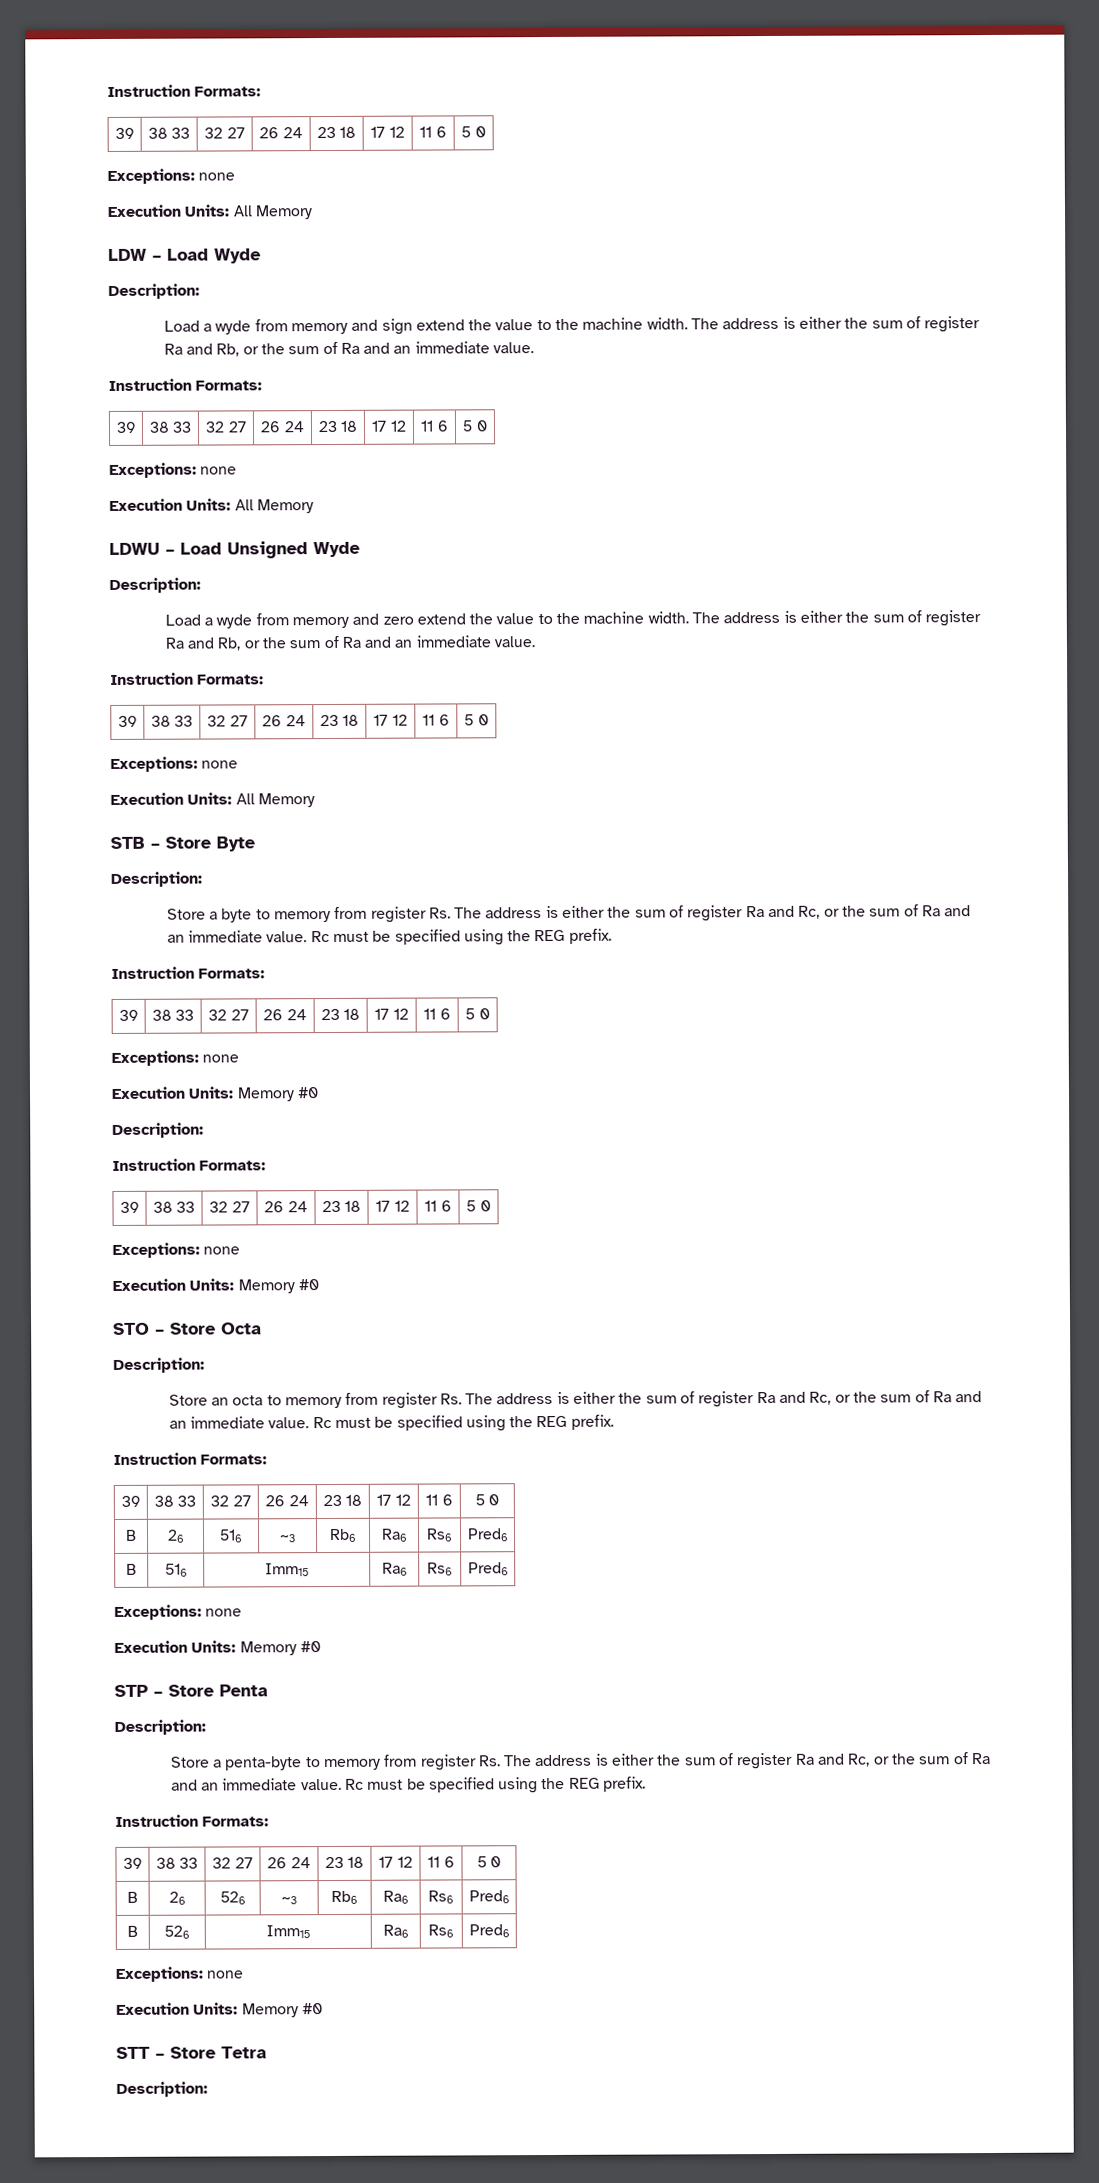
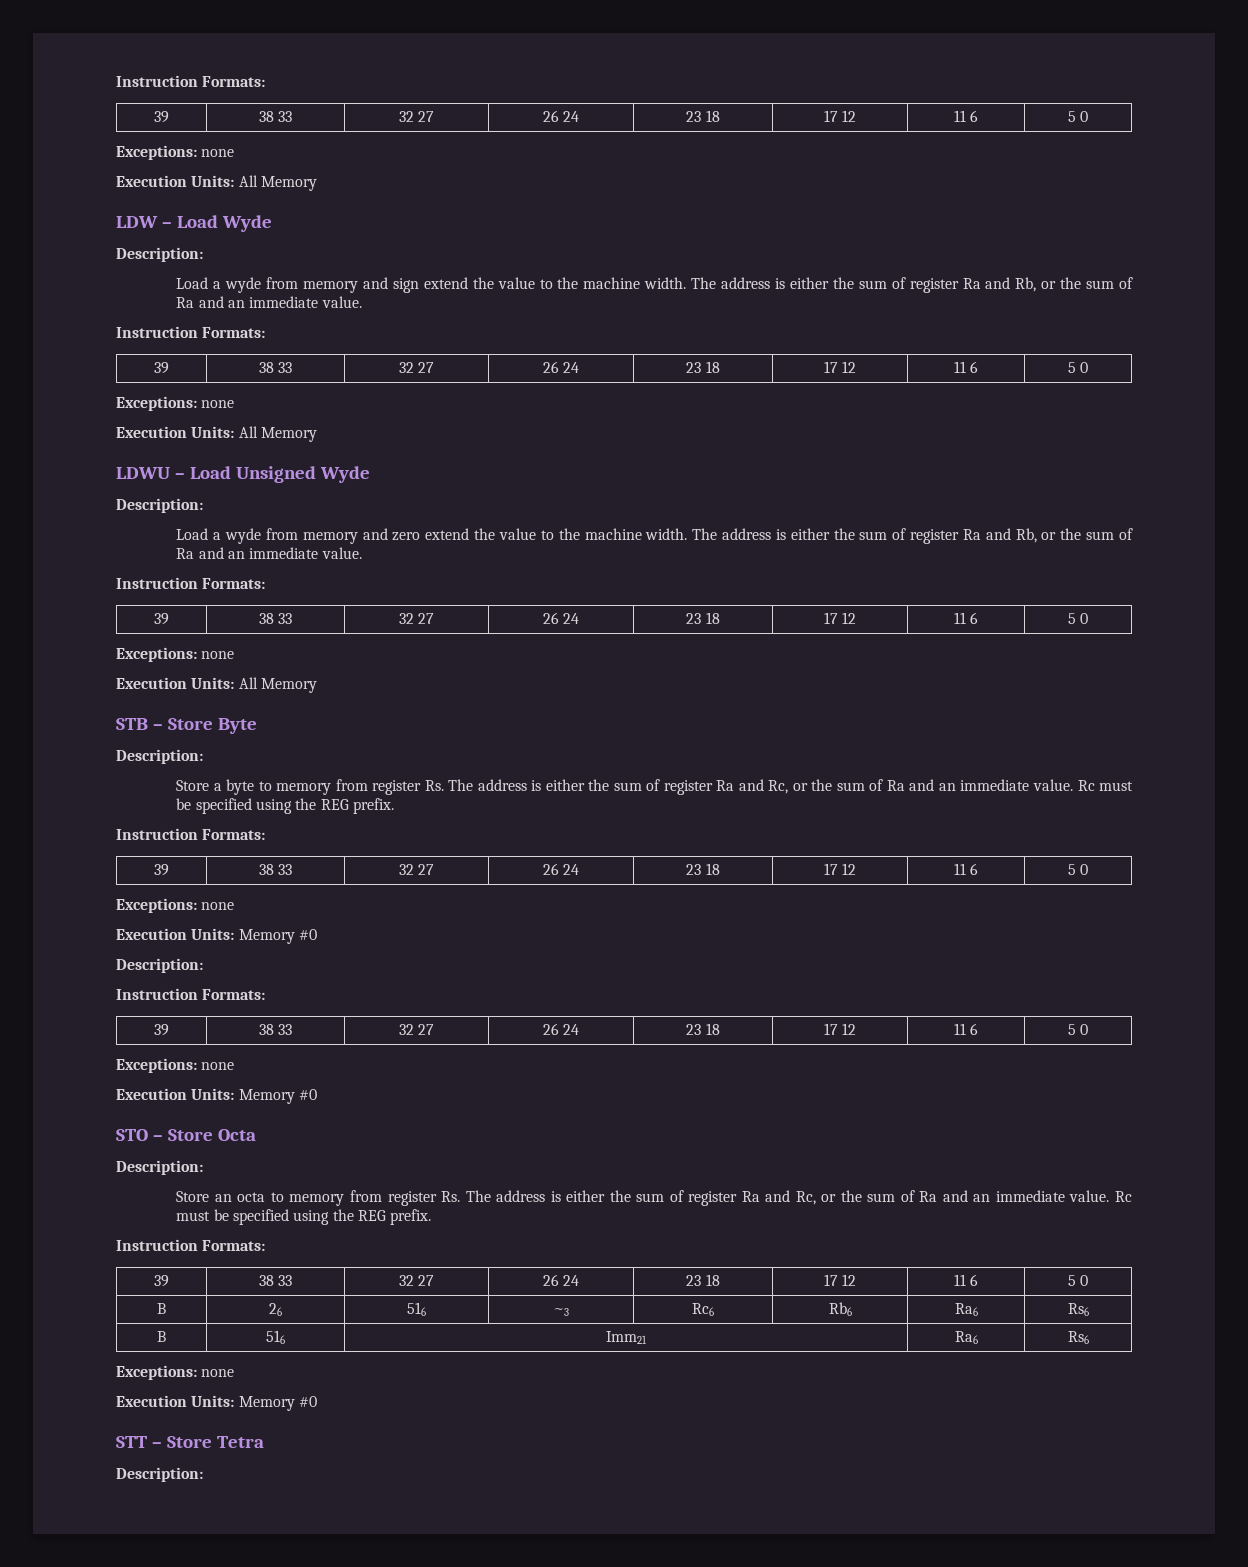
- B | 26 | 516 | ~3 | Rb6 | Ra6 | Rs6 | Pred6
- B | 516 | Imm15 | Ra6 | Rs6 | Pred6
- Exceptions: none
- Execution Units: Memory #0
- STP – Store Penta
- Description:
- Store a penta-byte to memory from register Rs. The address is either the sum of register Ra and Rc, or the sum of Ra and an immediate value. Rc must be specified using the REG prefix.
- Instruction Formats:
- 39 | 38 33 | 32 27 | 26 24 | 23 18 | 17 12 | 11 6 | 5 0
- B | 26 | 526 | ~3 | Rb6 | Ra6 | Rs6 | Pred6
- B | 526 | Imm15 | Ra6 | Rs6 | Pred6
+ B | 26 | 516 | ~3 | Rc6 | Rb6 | Ra6 | Rs6
+ B | 516 | Imm21 | Ra6 | Rs6

